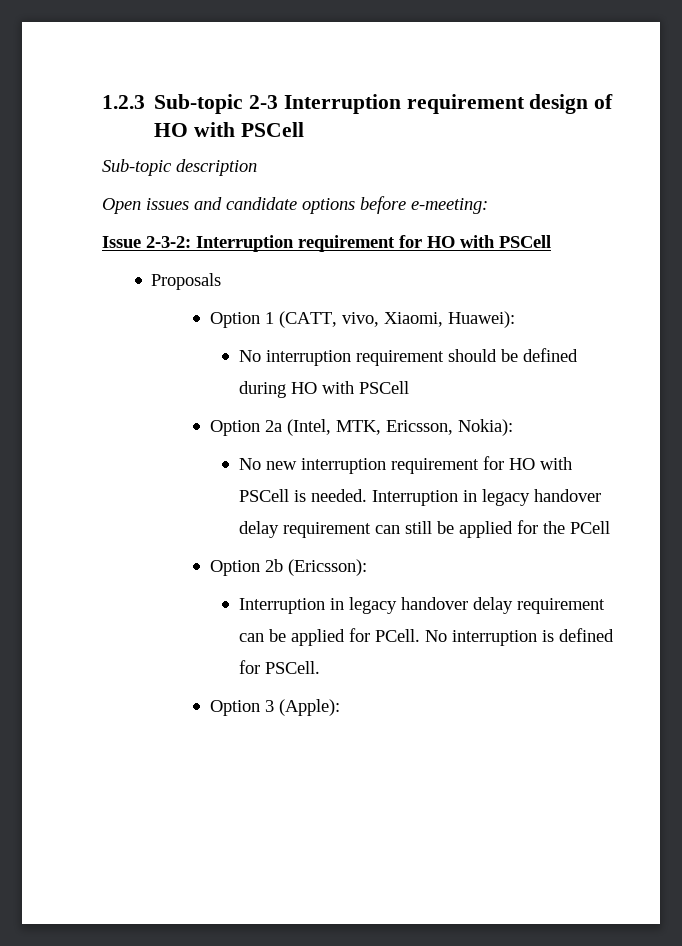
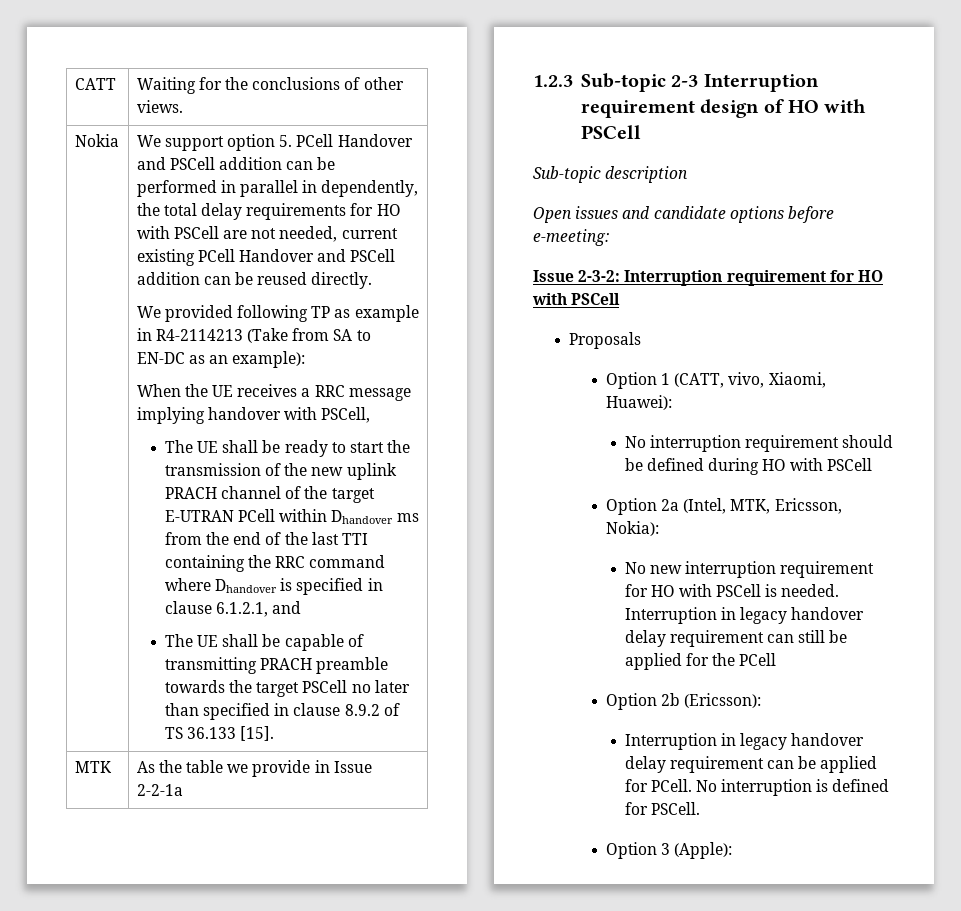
+ CATT | Waiting for the conclusions of other views.
+ Nokia | We support option 5. PCell Handover and PSCell addition can be performed in parallel in dependently, the total delay requirements for HO with PSCell are not needed, current existing PCell Handover and PSCell addition can be reused directly.
+ We provided following TP as example in R4-2114213 (Take from SA to EN-DC as an example):
+ When the UE receives a RRC message implying handover with PSCell,
+ The UE shall be ready to start the transmission of the new uplink PRACH channel of the target E-UTRAN PCell within Dhandover ms from the end of the last TTI containing the RRC command where Dhandover is specified in clause 6.1.2.1, and
+ The UE shall be capable of transmitting PRACH preamble towards the target PSCell no later than specified in clause 8.9.2 of TS 36.133 [15].
+ MTK | As the table we provide in Issue 2-2-1a

